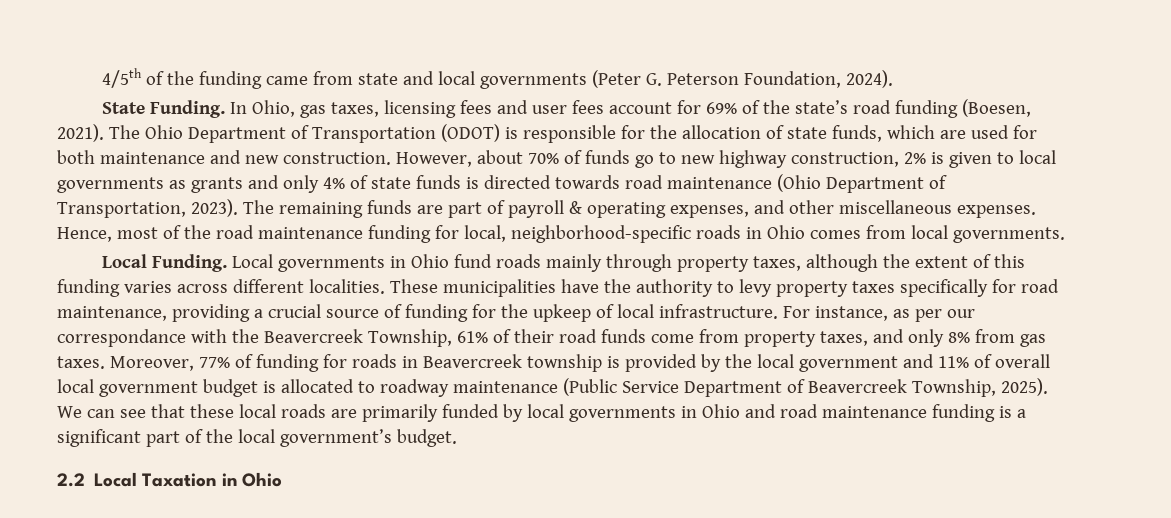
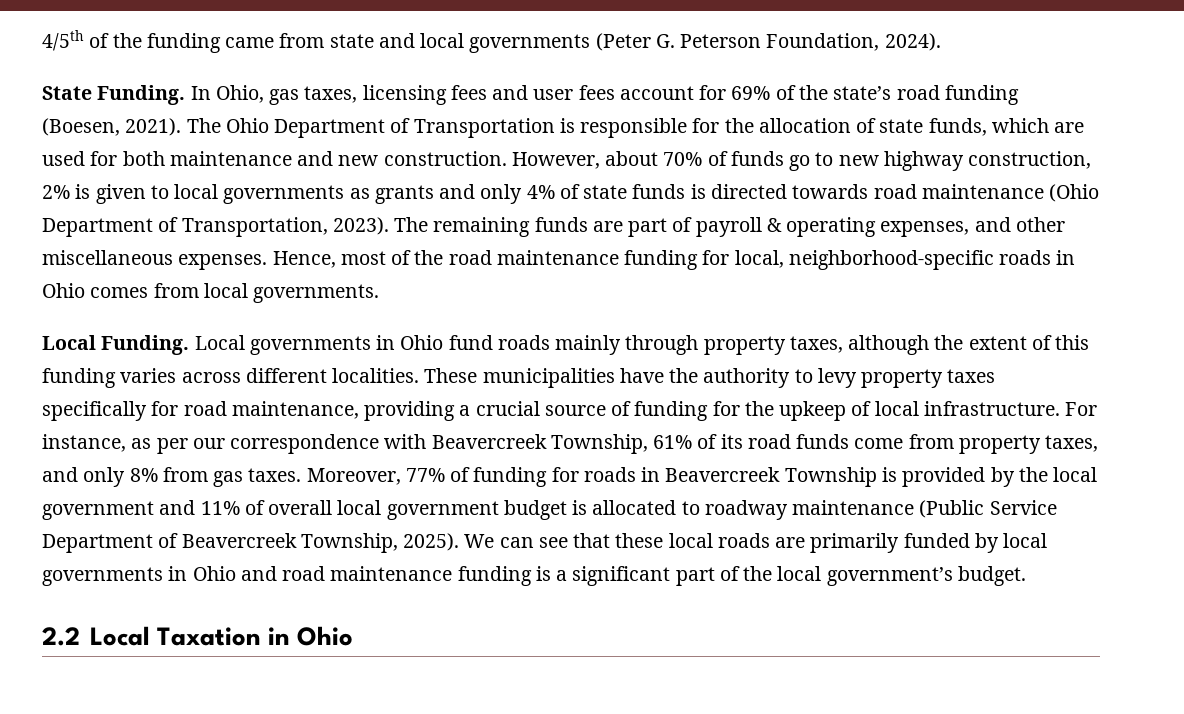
- The Ohio Department of Transportation (ODOT) is responsible for the allocation of state funds, which are used for both maintenance and new construction.
+ The Ohio Department of Transportation is responsible for the allocation of state funds, which are used for both maintenance and new construction.
- For instance, as per our correspondance with the Beavercreek Township, 61% of their road funds come from property taxes, and only 8% from gas taxes.
+ For instance, as per our correspondence with Beavercreek Township, 61% of its road funds come from property taxes, and only 8% from gas taxes.
- Moreover, 77% of funding for roads in Beavercreek township is provided by the local government and 11% of overall local government budget is allocated to roadway maintenance (Public Service Department of Beavercreek Township, 2025).
+ Moreover, 77% of funding for roads in Beavercreek Township is provided by the local government and 11% of overall local government budget is allocated to roadway maintenance (Public Service Department of Beavercreek Township, 2025).

